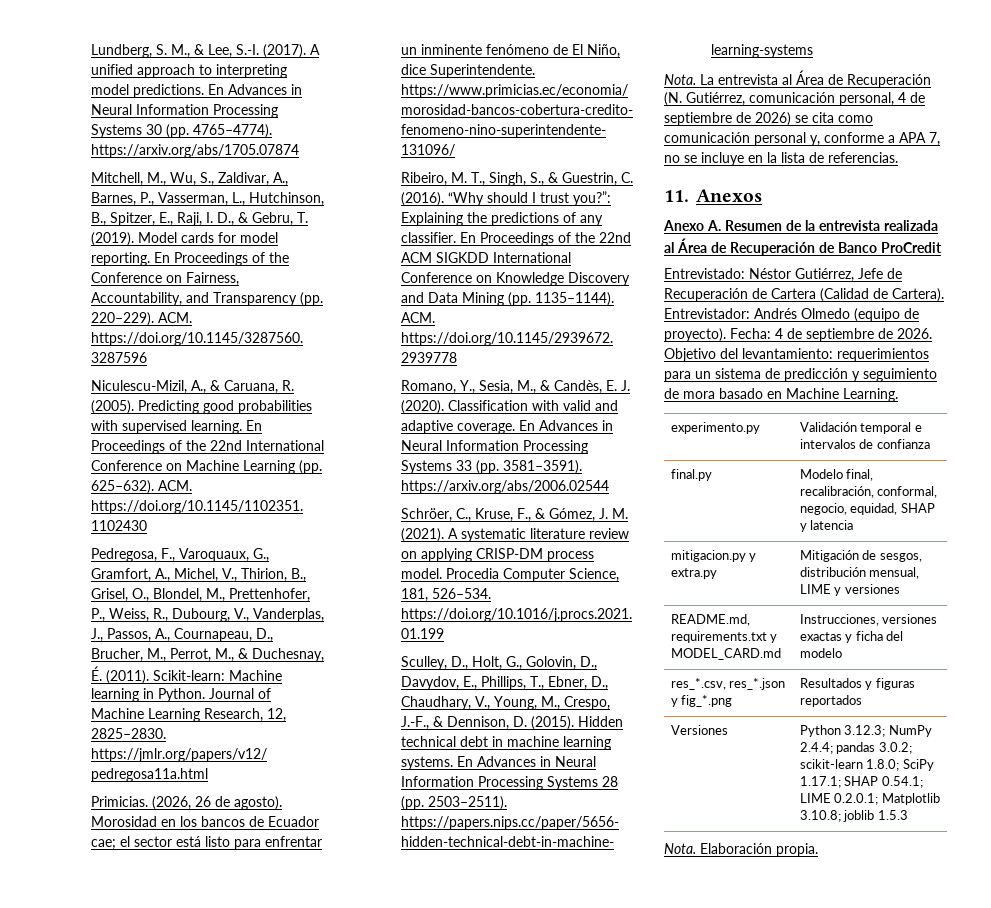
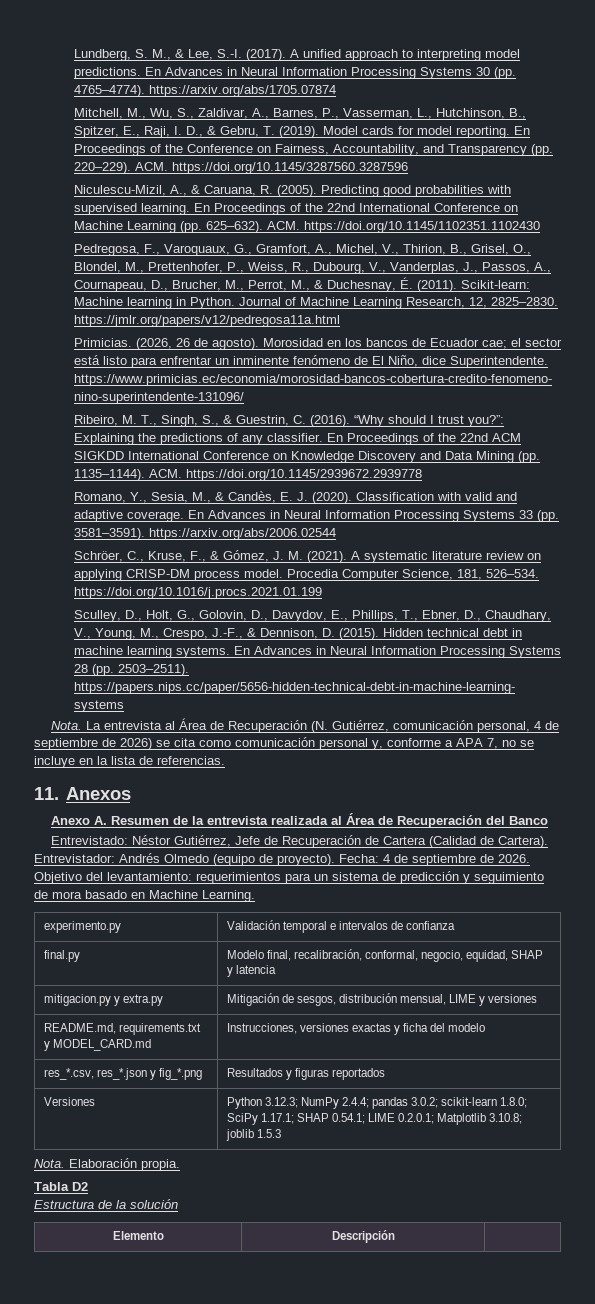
- Anexo A. Resumen de la entrevista realizada al Área de Recuperación de Banco ProCredit
+ Anexo A. Resumen de la entrevista realizada al Área de Recuperación del Banco
+ Tabla D2
+ Estructura de la solución
+ Elemento | Descripción |

